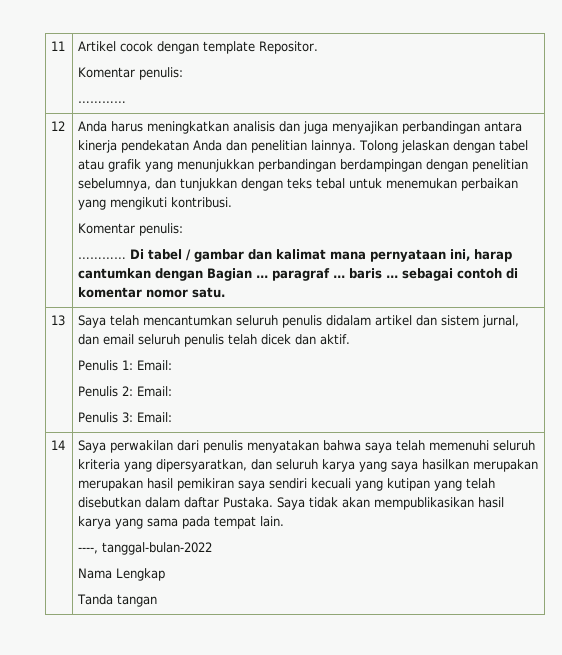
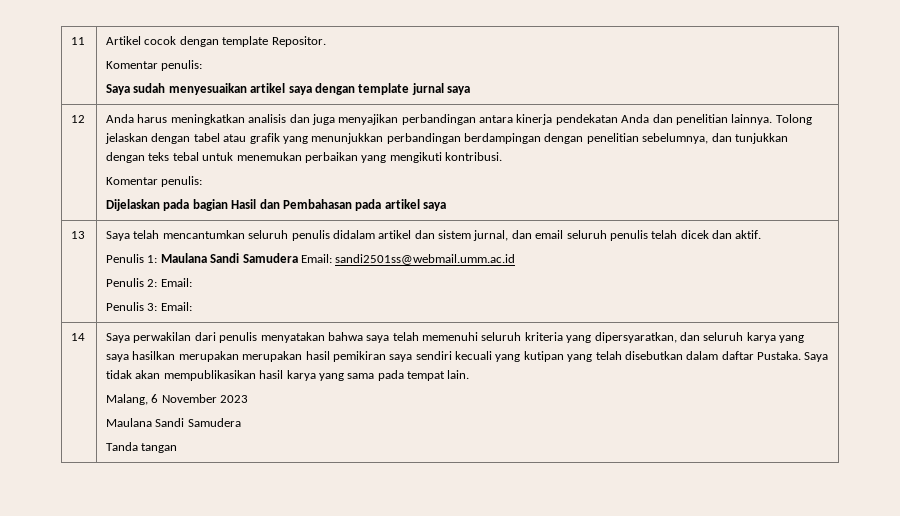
  11 | Artikel cocok dengan template Repositor.
  Komentar penulis:
- …………
+ Saya sudah menyesuaikan artikel saya dengan template jurnal saya
- ………… Di tabel / gambar dan kalimat mana pernyataan ini, harap cantumkan dengan Bagian ... paragraf ... baris ... sebagai contoh di komentar nomor satu.
+ Dijelaskan pada bagian Hasil dan Pembahasan pada artikel saya
  13 | Saya telah mencantumkan seluruh penulis didalam artikel dan sistem jurnal, dan email seluruh penulis telah dicek dan aktif.
- Penulis 1: Email:
+ Penulis 1: Maulana Sandi Samudera Email: sandi2501ss@webmail.umm.ac.id
- ----, tanggal-bulan-2022
- Nama Lengkap
+ Malang, 6 November 2023
+ Maulana Sandi Samudera

